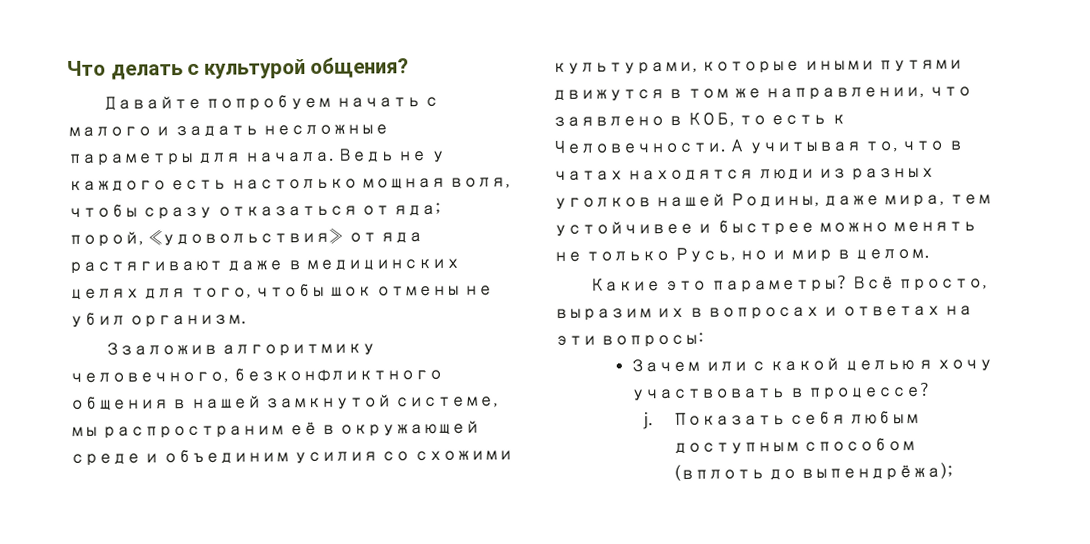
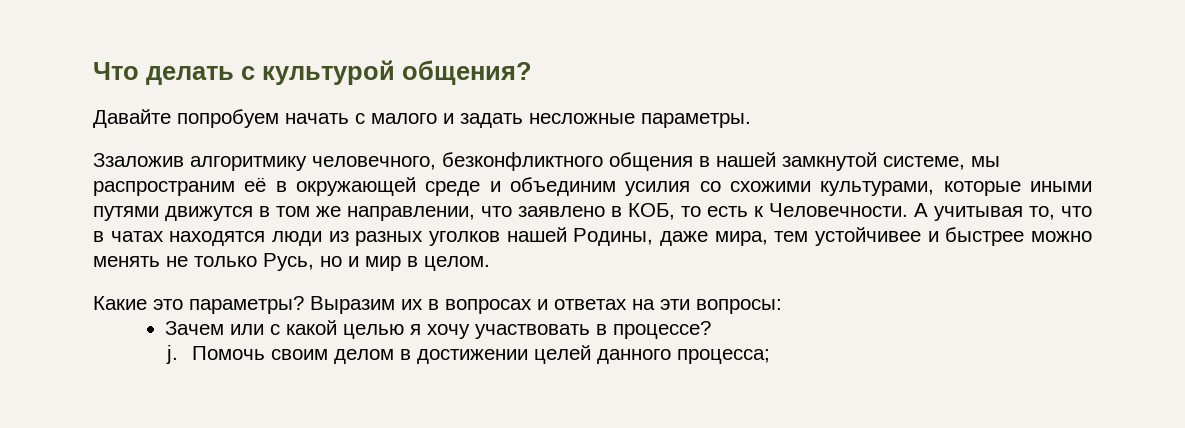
- Давайте попробуем начать с малого и задать несложные параметры для начала. Ведь не у каждого есть настолько мощная воля, чтобы сразу отказаться от яда; порой, «удовольствия» от яда растягивают даже в медицинских целях для того, чтобы шок отмены не убил организм.
+ Давайте попробуем начать с малого и задать несложные параметры.
- Всё просто, выразим их в вопросах и ответах на эти вопросы:
+ Выразим их в вопросах и ответах на эти вопросы:
- Показать себя любым доступным способом (вплоть до выпендрёжа);
+ Помочь своим делом в достижении целей данного процесса;

